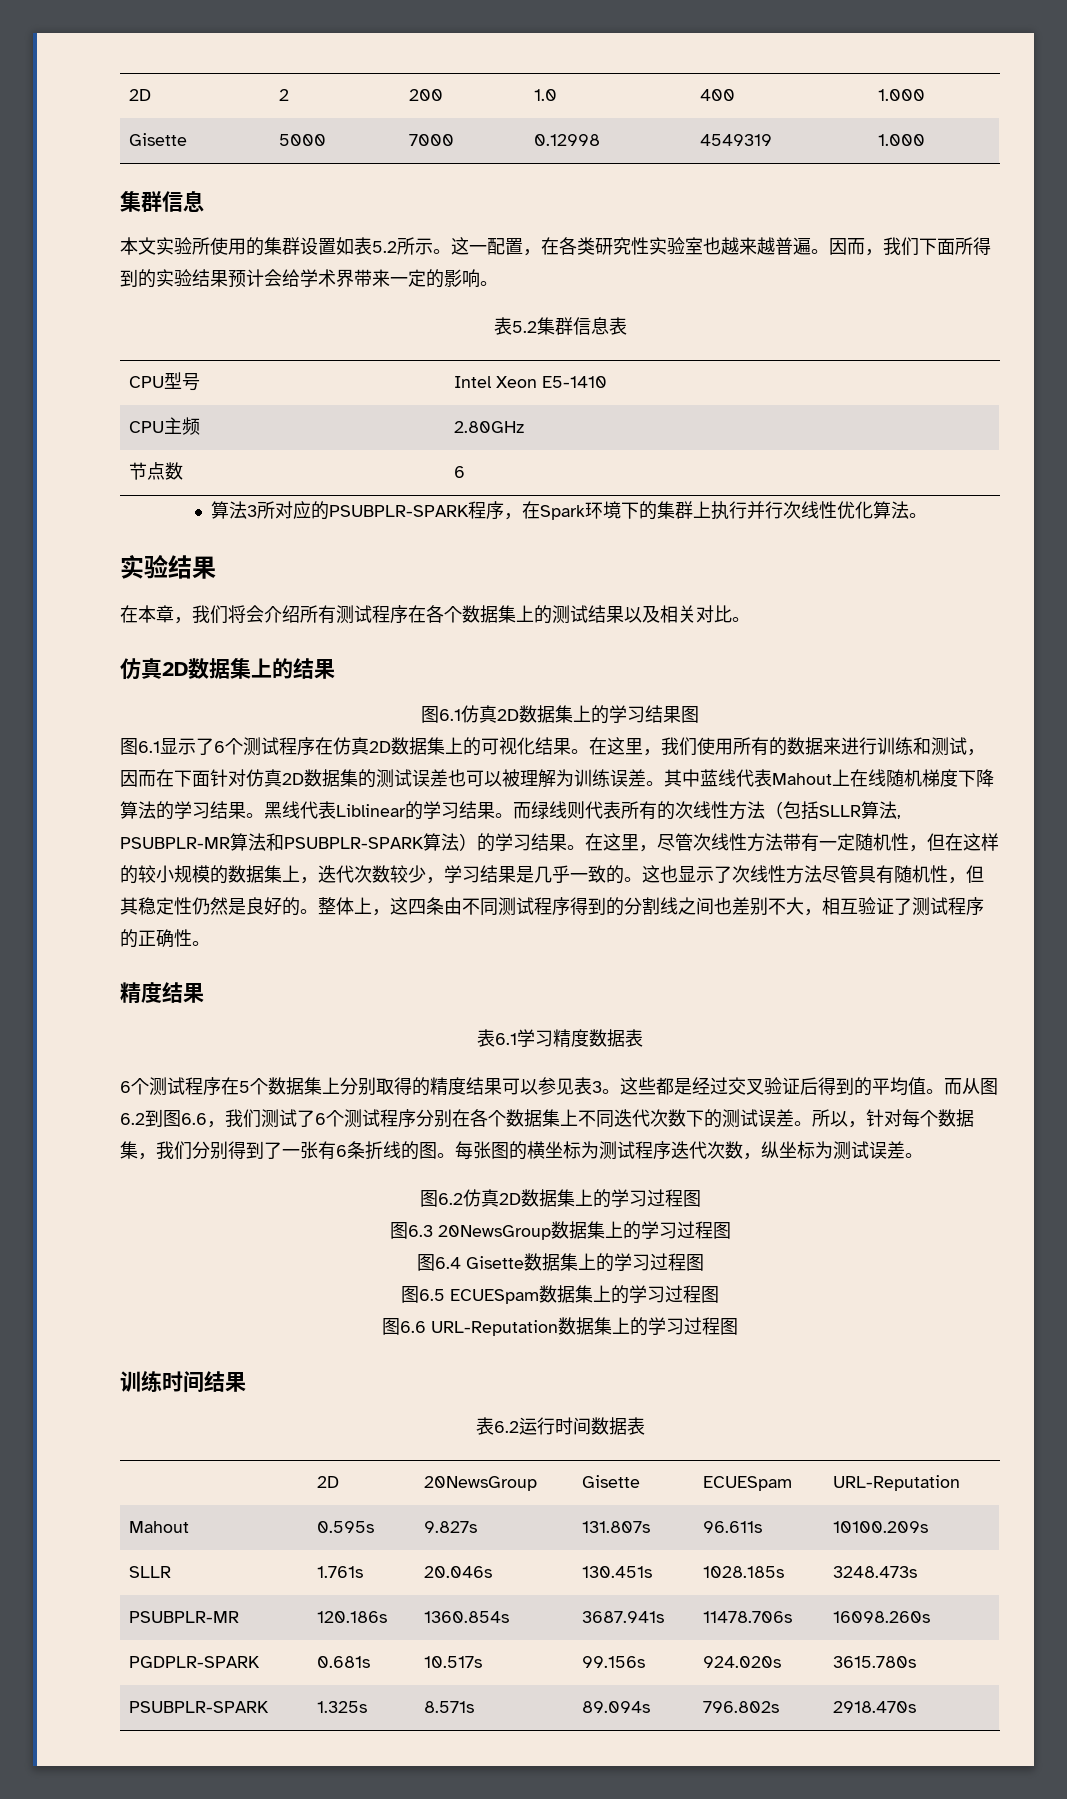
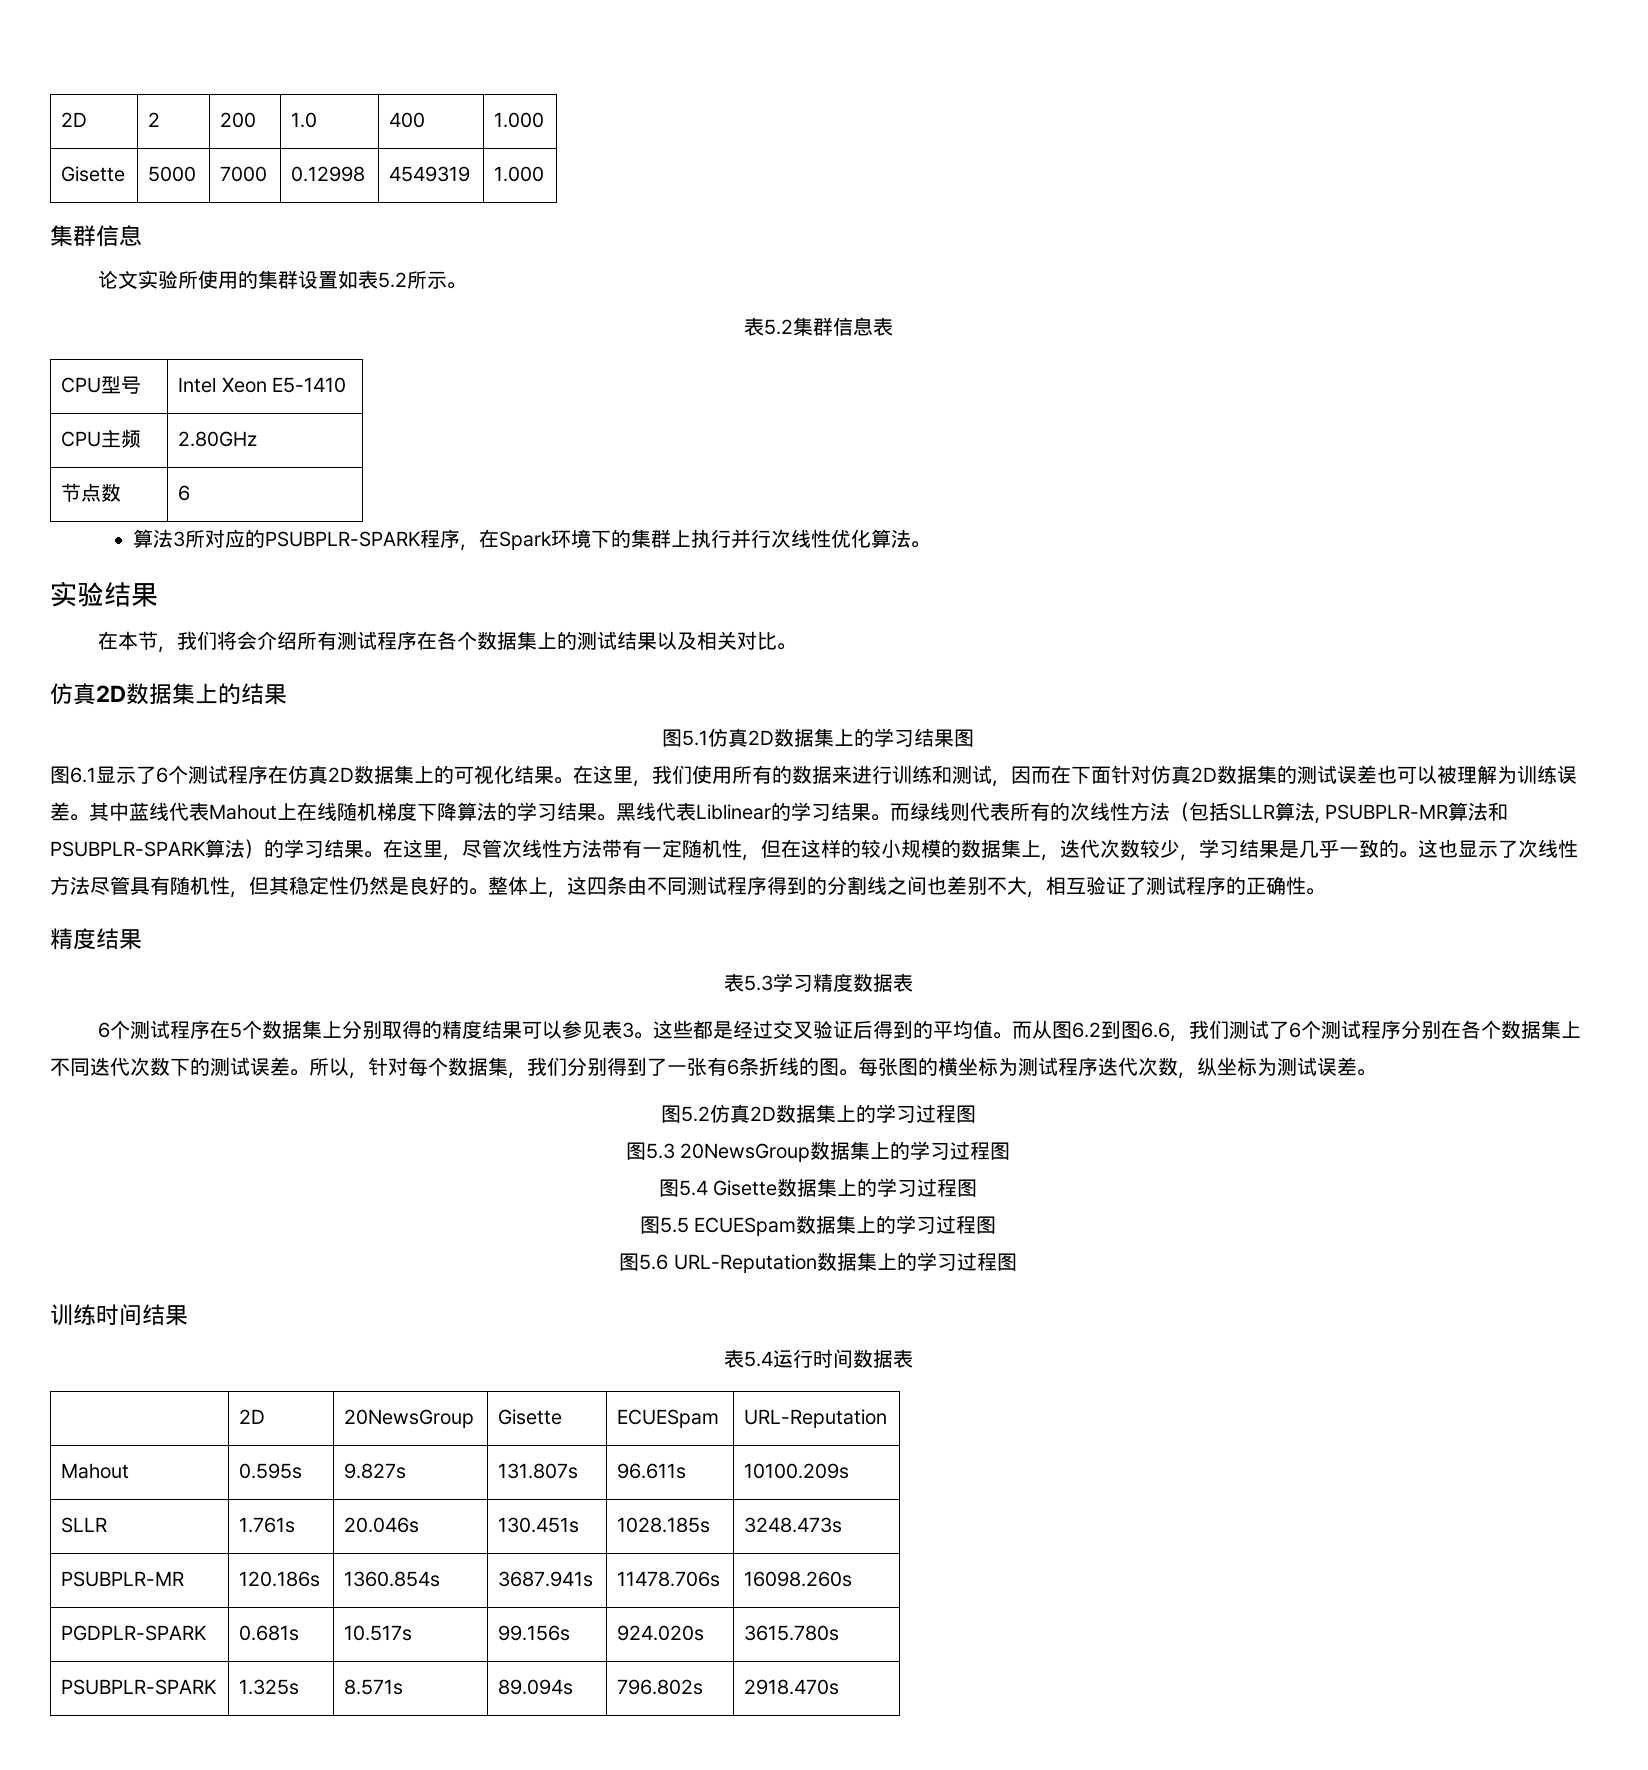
- 本文实验所使用的集群设置如表5.2所示。这一配置，在各类研究性实验室也越来越普遍。因而，我们下面所得到的实验结果预计会给学术界带来一定的影响。
+ 论文实验所使用的集群设置如表5.2所示。
- 在本章，我们将会介绍所有测试程序在各个数据集上的测试结果以及相关对比。
+ 在本节，我们将会介绍所有测试程序在各个数据集上的测试结果以及相关对比。
- 图6.1仿真2D数据集上的学习结果图
+ 图5.1仿真2D数据集上的学习结果图
- 表6.1学习精度数据表
+ 表5.3学习精度数据表
- 图6.2仿真2D数据集上的学习过程图
+ 图5.2仿真2D数据集上的学习过程图
- 图6.3 20NewsGroup数据集上的学习过程图
+ 图5.3 20NewsGroup数据集上的学习过程图
- 图6.4 Gisette数据集上的学习过程图
+ 图5.4 Gisette数据集上的学习过程图
- 图6.5 ECUESpam数据集上的学习过程图
+ 图5.5 ECUESpam数据集上的学习过程图
- 图6.6 URL-Reputation数据集上的学习过程图
+ 图5.6 URL-Reputation数据集上的学习过程图
- 表6.2运行时间数据表
+ 表5.4运行时间数据表

